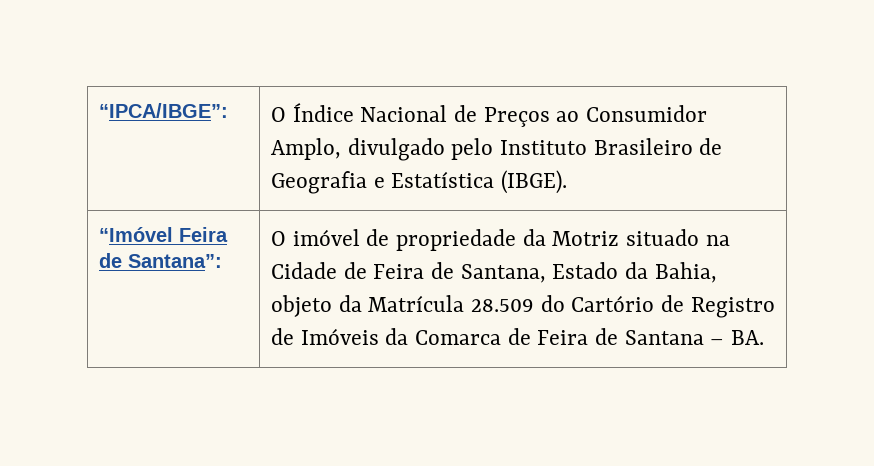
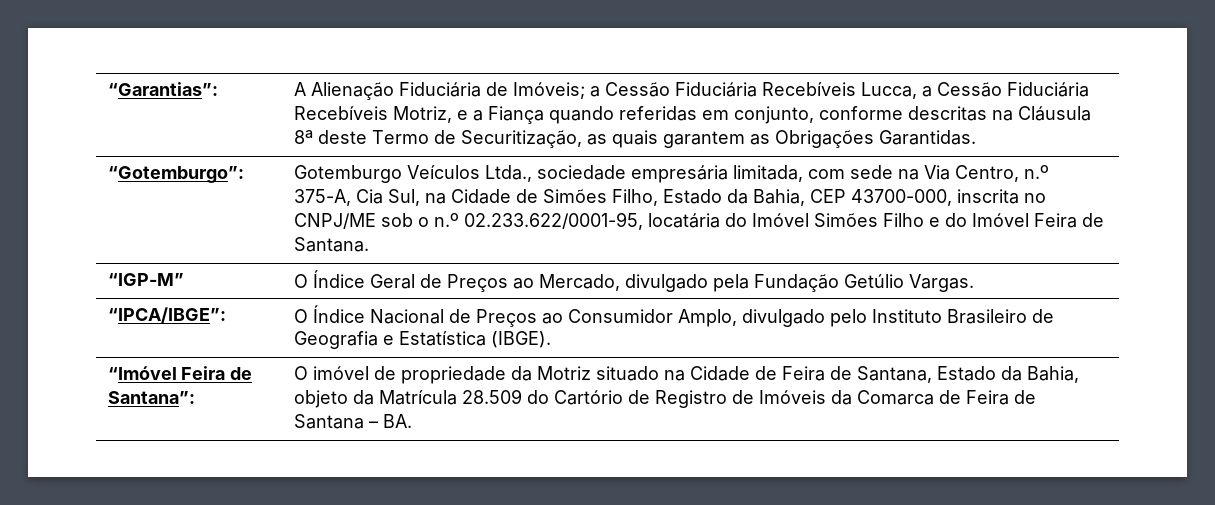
+ “Garantias”: | A Alienação Fiduciária de Imóveis; a Cessão Fiduciária Recebíveis Lucca, a Cessão Fiduciária Recebíveis Motriz, e a Fiança quando referidas em conjunto, conforme descritas na Cláusula 8ª deste Termo de Securitização, as quais garantem as Obrigações Garantidas.
+ “Gotemburgo”: | Gotemburgo Veículos Ltda., sociedade empresária limitada, com sede na Via Centro, n.º 375-A, Cia Sul, na Cidade de Simões Filho, Estado da Bahia, CEP 43700-000, inscrita no CNPJ/ME sob o n.º 02.233.622/0001-95, locatária do Imóvel Simões Filho e do Imóvel Feira de Santana.
+ “IGP-M” | O Índice Geral de Preços ao Mercado, divulgado pela Fundação Getúlio Vargas.

